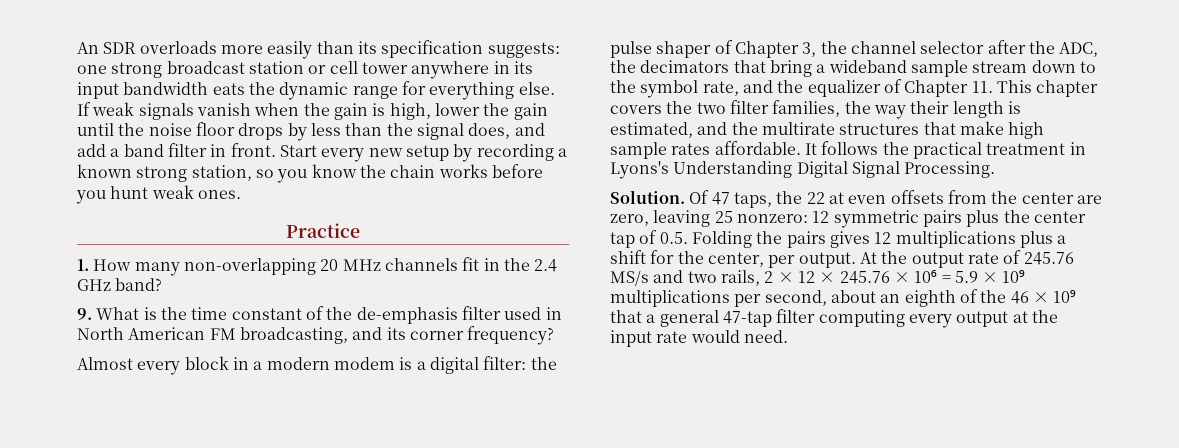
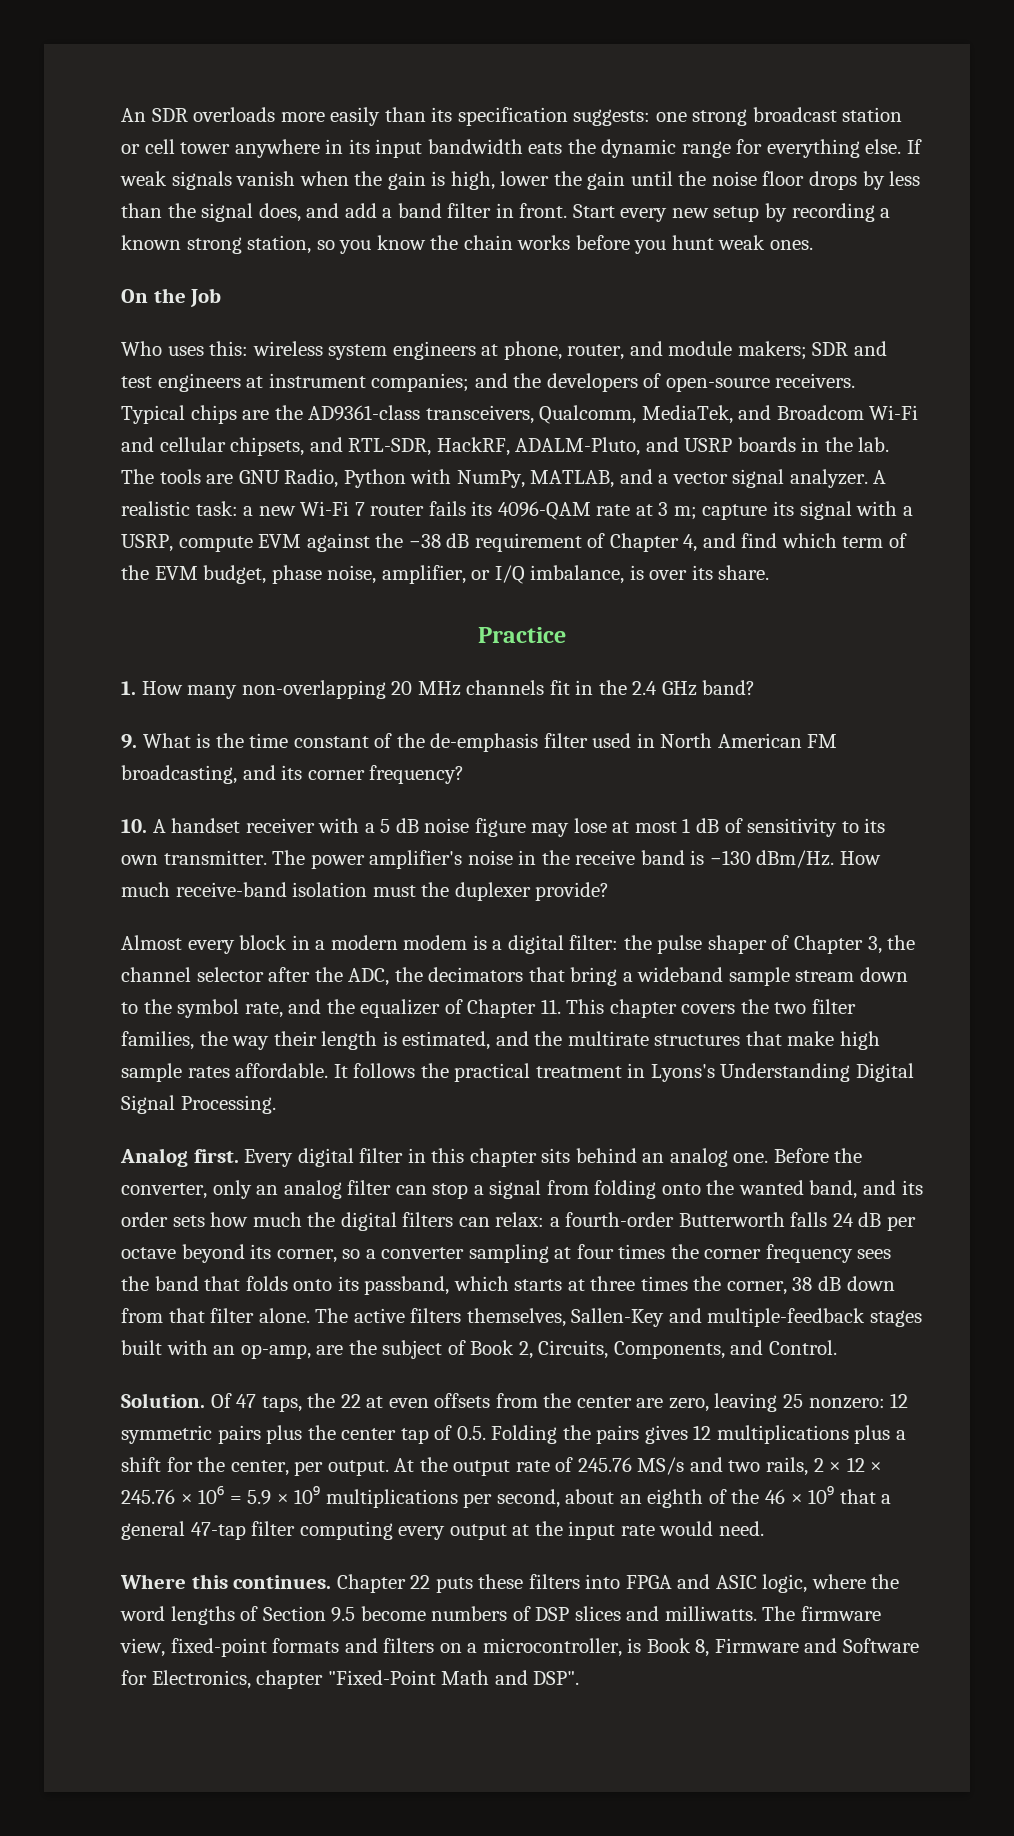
+ On the Job
+ Who uses this: wireless system engineers at phone, router, and module makers; SDR and test engineers at instrument companies; and the developers of open-source receivers. Typical chips are the AD9361-class transceivers, Qualcomm, MediaTek, and Broadcom Wi-Fi and cellular chipsets, and RTL-SDR, HackRF, ADALM-Pluto, and USRP boards in the lab. The tools are GNU Radio, Python with NumPy, MATLAB, and a vector signal analyzer. A realistic task: a new Wi-Fi 7 router fails its 4096-QAM rate at 3 m; capture its signal with a USRP, compute EVM against the −38 dB requirement of Chapter 4, and find which term of the EVM budget, phase noise, amplifier, or I/Q imbalance, is over its share.
+ 10. A handset receiver with a 5 dB noise figure may lose at most 1 dB of sensitivity to its own transmitter. The power amplifier's noise in the receive band is −130 dBm/Hz. How much receive-band isolation must the duplexer provide?
+ Analog first. Every digital filter in this chapter sits behind an analog one. Before the converter, only an analog filter can stop a signal from folding onto the wanted band, and its order sets how much the digital filters can relax: a fourth-order Butterworth falls 24 dB per octave beyond its corner, so a converter sampling at four times the corner frequency sees the band that folds onto its passband, which starts at three times the corner, 38 dB down from that filter alone. The active filters themselves, Sallen-Key and multiple-feedback stages built with an op-amp, are the subject of Book 2, Circuits, Components, and Control.
+ Where this continues. Chapter 22 puts these filters into FPGA and ASIC logic, where the word lengths of Section 9.5 become numbers of DSP slices and milliwatts. The firmware view, fixed-point formats and filters on a microcontroller, is Book 8, Firmware and Software for Electronics, chapter "Fixed-Point Math and DSP".

